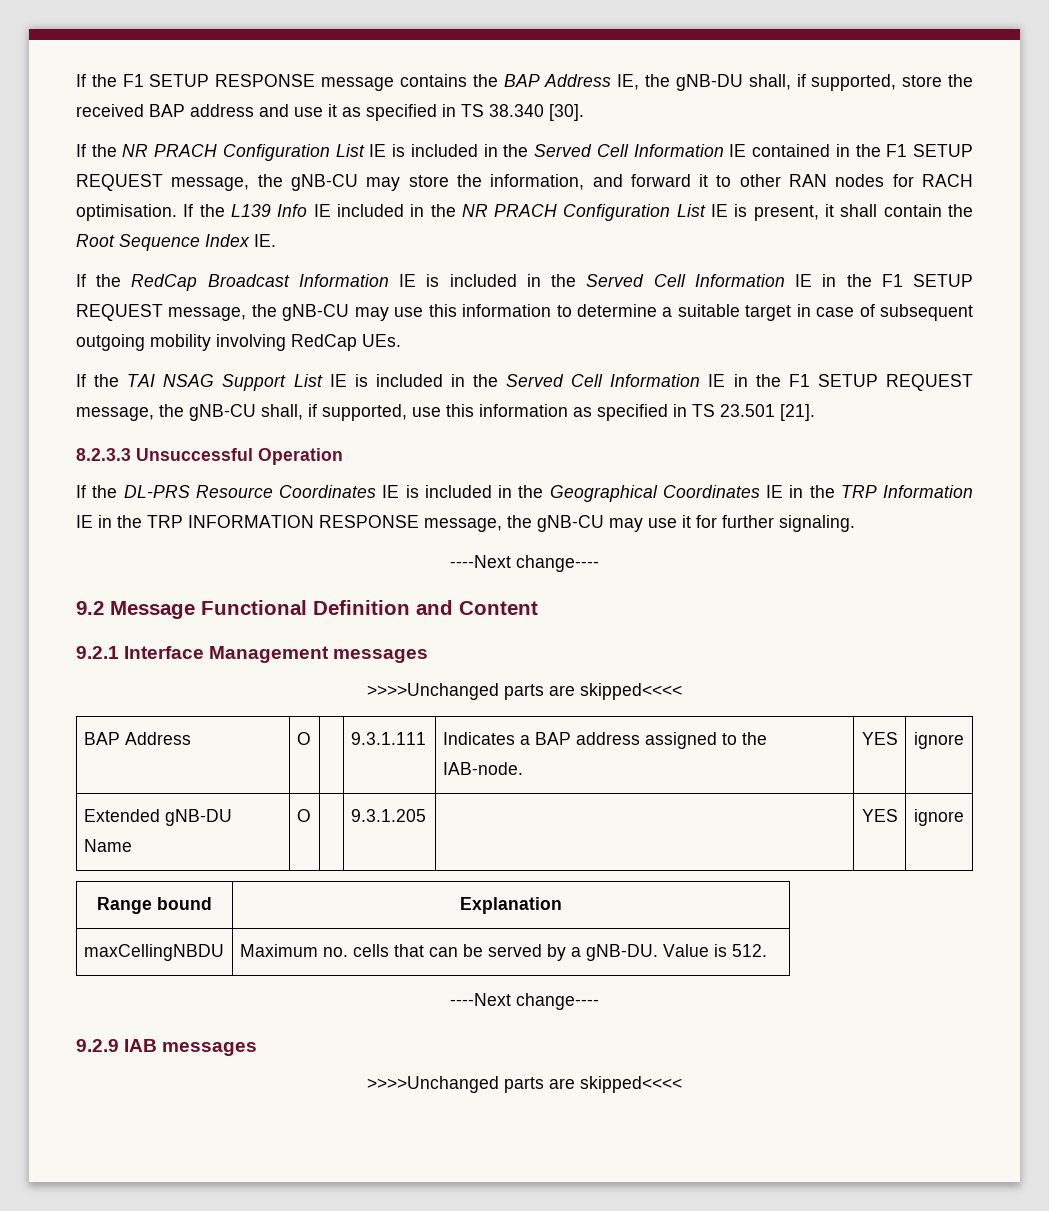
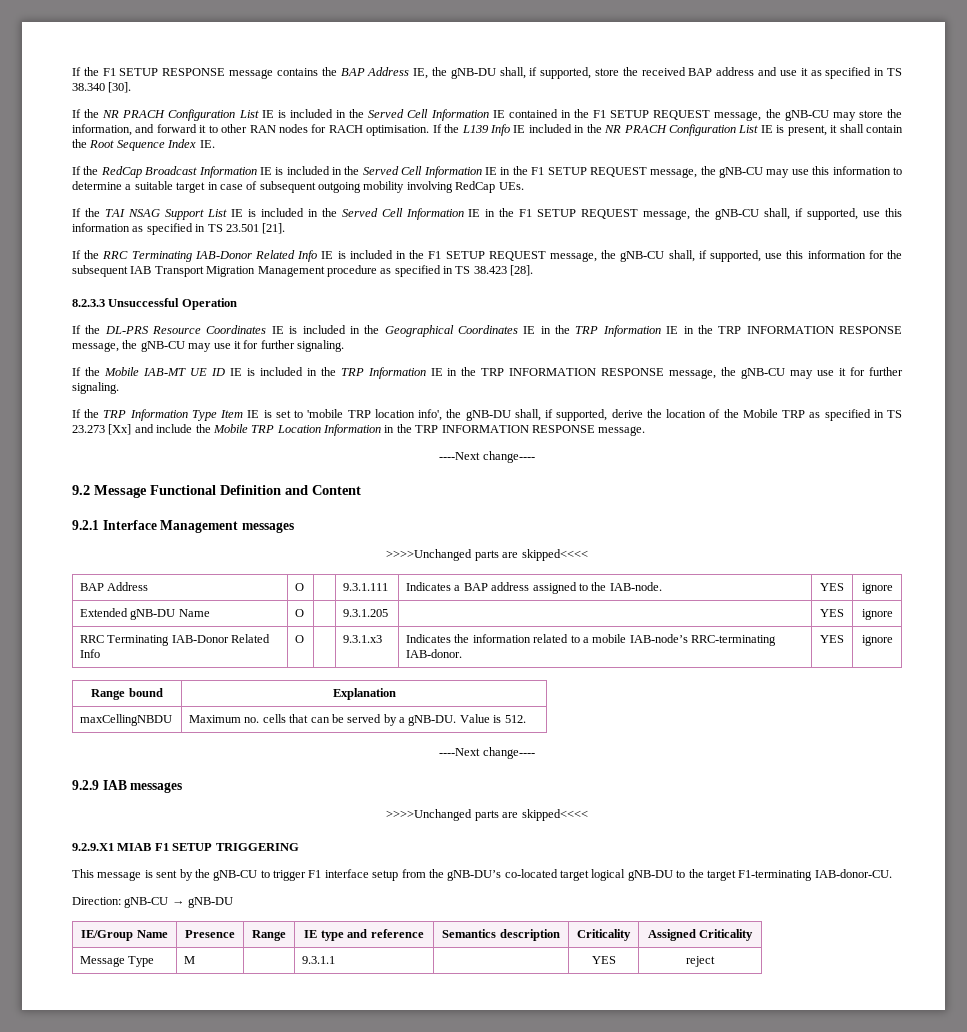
+ If the RRC Terminating IAB-Donor Related Info IE is included in the F1 SETUP REQUEST message, the gNB-CU shall, if supported, use this information for the subsequent IAB Transport Migration Management procedure as specified in TS 38.423 [28].
+ If the Mobile IAB-MT UE ID IE is included in the TRP Information IE in the TRP INFORMATION RESPONSE message, the gNB-CU may use it for further signaling.
+ If the TRP Information Type Item IE is set to 'mobile TRP location info', the gNB-DU shall, if supported, derive the location of the Mobile TRP as specified in TS 23.273 [Xx] and include the Mobile TRP Location Information in the TRP INFORMATION RESPONSE message.
+ RRC Terminating IAB-Donor Related Info | O | | 9.3.1.x3 | Indicates the information related to a mobile IAB-node’s RRC-terminating IAB-donor. | YES | ignore
+ 9.2.9.X1 MIAB F1 SETUP TRIGGERING
+ This message is sent by the gNB-CU to trigger F1 interface setup from the gNB-DU’s co-located target logical gNB-DU to the target F1-terminating IAB-donor-CU.
+ Direction: gNB-CU → gNB-DU
+ IE/Group Name | Presence | Range | IE type and reference | Semantics description | Criticality | Assigned Criticality
+ Message Type | M | | 9.3.1.1 | | YES | reject

